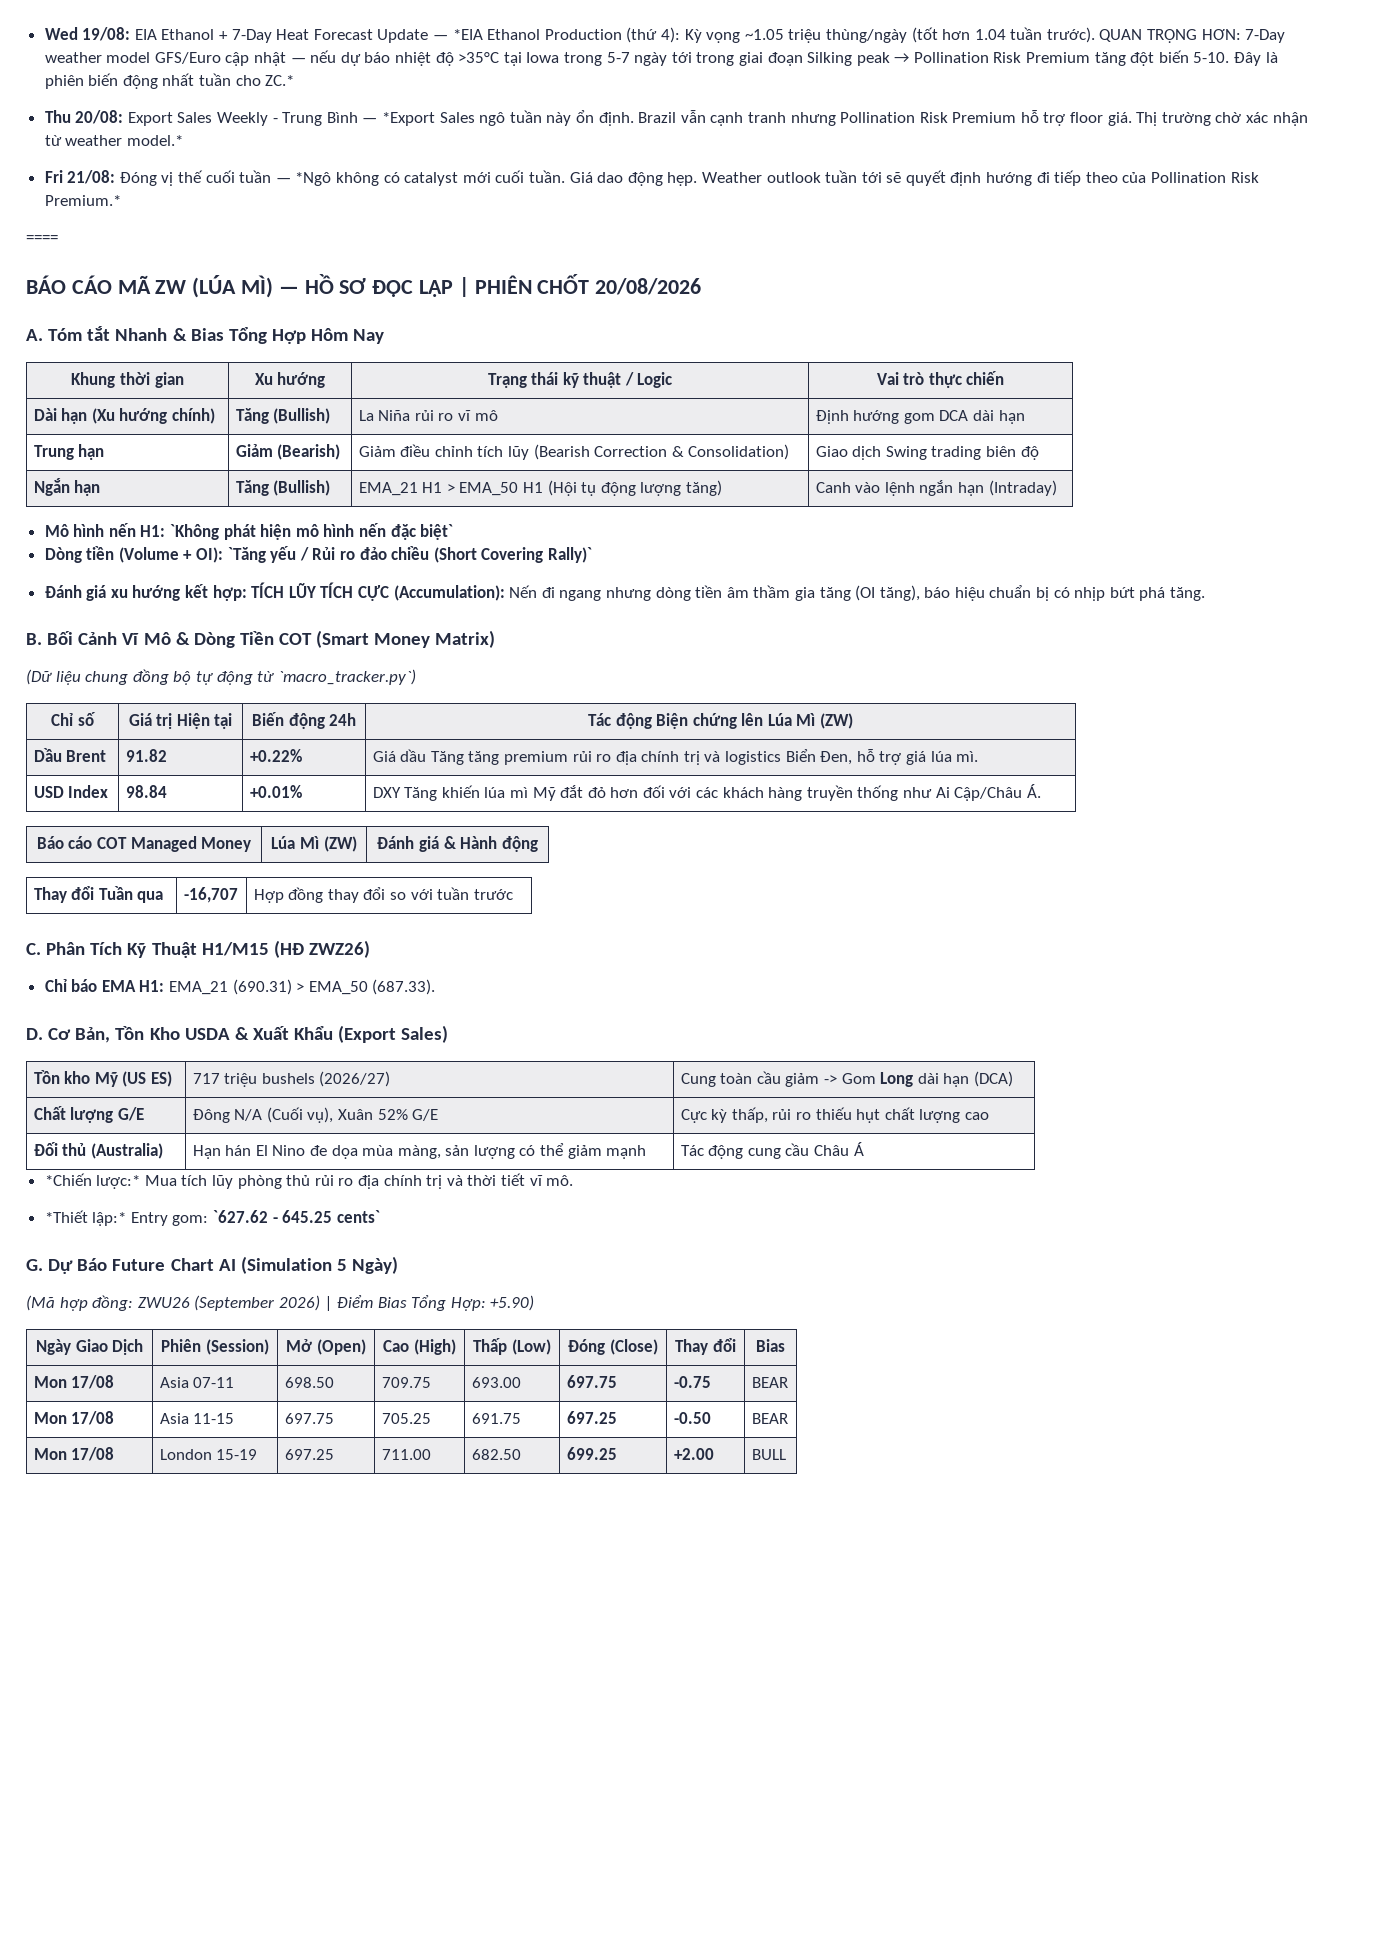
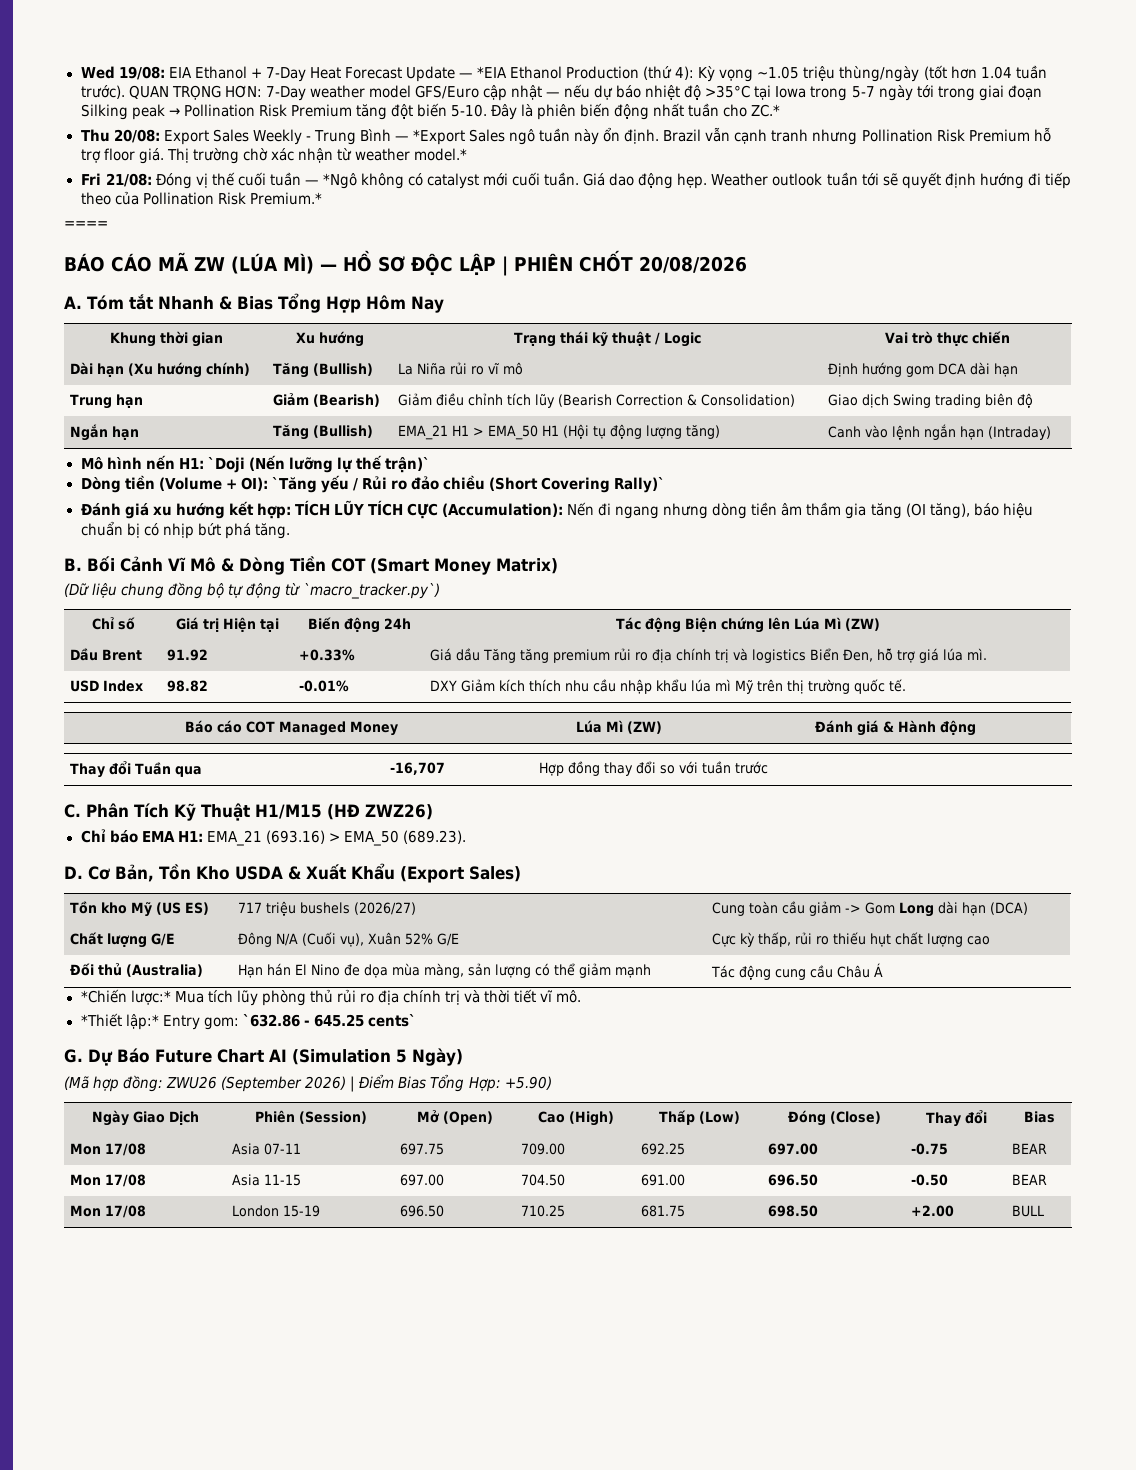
- Mô hình nến H1: `Không phát hiện mô hình nến đặc biệt`
+ Mô hình nến H1: `Doji (Nến lưỡng lự thế trận)`
- Dầu Brent | 91.82 | +0.22% | Giá dầu Tăng tăng premium rủi ro địa chính trị và logistics Biển Đen, hỗ trợ giá lúa mì.
+ Dầu Brent | 91.92 | +0.33% | Giá dầu Tăng tăng premium rủi ro địa chính trị và logistics Biển Đen, hỗ trợ giá lúa mì.
- USD Index | 98.84 | +0.01% | DXY Tăng khiến lúa mì Mỹ đắt đỏ hơn đối với các khách hàng truyền thống như Ai Cập/Châu Á.
+ USD Index | 98.82 | -0.01% | DXY Giảm kích thích nhu cầu nhập khẩu lúa mì Mỹ trên thị trường quốc tế.
- Chỉ báo EMA H1: EMA_21 (690.31) > EMA_50 (687.33).
+ Chỉ báo EMA H1: EMA_21 (693.16) > EMA_50 (689.23).
- *Thiết lập:* Entry gom: `627.62 - 645.25 cents`
+ *Thiết lập:* Entry gom: `632.86 - 645.25 cents`
- Mon 17/08 | Asia 07-11 | 698.50 | 709.75 | 693.00 | 697.75 | -0.75 | BEAR
+ Mon 17/08 | Asia 07-11 | 697.75 | 709.00 | 692.25 | 697.00 | -0.75 | BEAR
- Mon 17/08 | Asia 11-15 | 697.75 | 705.25 | 691.75 | 697.25 | -0.50 | BEAR
+ Mon 17/08 | Asia 11-15 | 697.00 | 704.50 | 691.00 | 696.50 | -0.50 | BEAR
- Mon 17/08 | London 15-19 | 697.25 | 711.00 | 682.50 | 699.25 | +2.00 | BULL
+ Mon 17/08 | London 15-19 | 696.50 | 710.25 | 681.75 | 698.50 | +2.00 | BULL

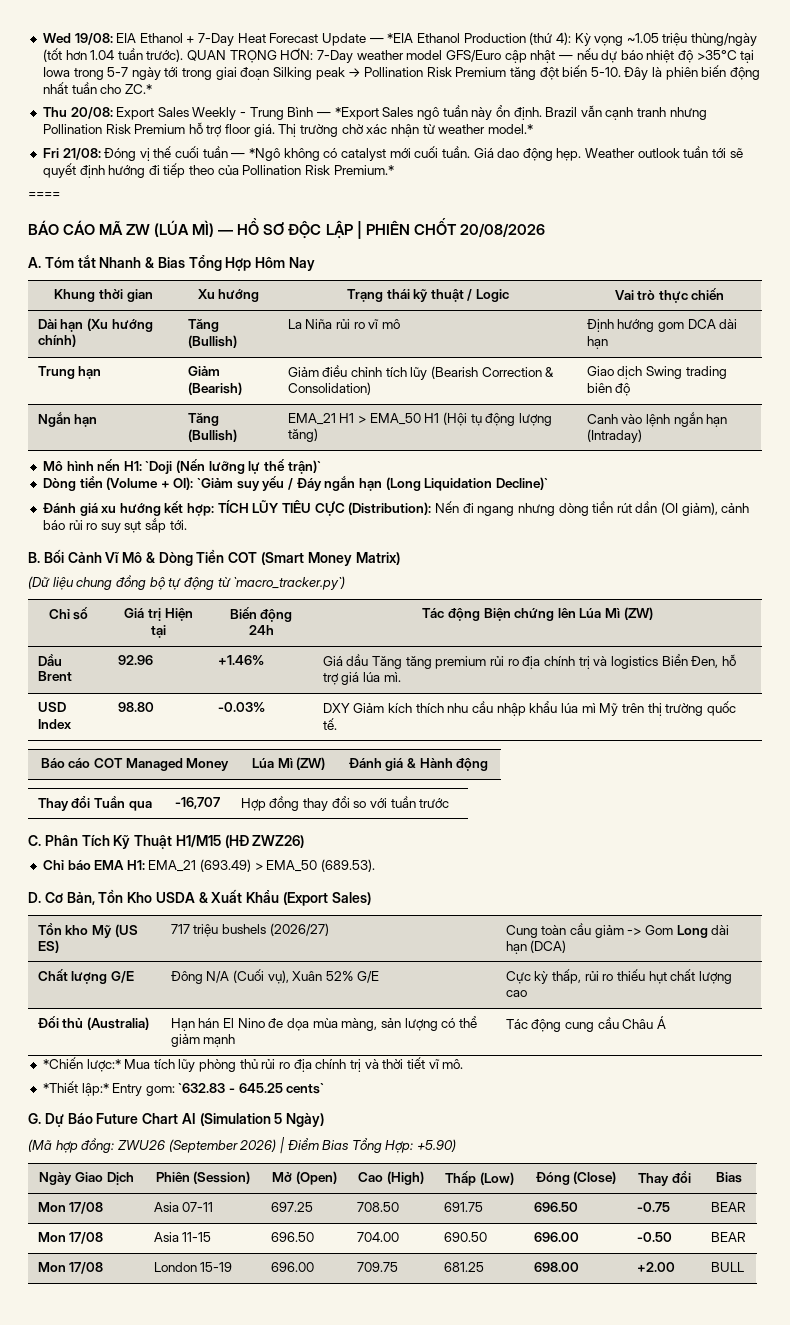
- Dòng tiền (Volume + OI): `Tăng yếu / Rủi ro đảo chiều (Short Covering Rally)`
+ Dòng tiền (Volume + OI): `Giảm suy yếu / Đáy ngắn hạn (Long Liquidation Decline)`
- Đánh giá xu hướng kết hợp: TÍCH LŨY TÍCH CỰC (Accumulation): Nến đi ngang nhưng dòng tiền âm thầm gia tăng (OI tăng), báo hiệu chuẩn bị có nhịp bứt phá tăng.
+ Đánh giá xu hướng kết hợp: TÍCH LŨY TIÊU CỰC (Distribution): Nến đi ngang nhưng dòng tiền rút dần (OI giảm), cảnh báo rủi ro suy sụt sắp tới.
- Dầu Brent | 91.92 | +0.33% | Giá dầu Tăng tăng premium rủi ro địa chính trị và logistics Biển Đen, hỗ trợ giá lúa mì.
+ Dầu Brent | 92.96 | +1.46% | Giá dầu Tăng tăng premium rủi ro địa chính trị và logistics Biển Đen, hỗ trợ giá lúa mì.
- USD Index | 98.82 | -0.01% | DXY Giảm kích thích nhu cầu nhập khẩu lúa mì Mỹ trên thị trường quốc tế.
+ USD Index | 98.80 | -0.03% | DXY Giảm kích thích nhu cầu nhập khẩu lúa mì Mỹ trên thị trường quốc tế.
- Chỉ báo EMA H1: EMA_21 (693.16) > EMA_50 (689.23).
+ Chỉ báo EMA H1: EMA_21 (693.49) > EMA_50 (689.53).
- *Thiết lập:* Entry gom: `632.86 - 645.25 cents`
+ *Thiết lập:* Entry gom: `632.83 - 645.25 cents`
- Mon 17/08 | Asia 07-11 | 697.75 | 709.00 | 692.25 | 697.00 | -0.75 | BEAR
+ Mon 17/08 | Asia 07-11 | 697.25 | 708.50 | 691.75 | 696.50 | -0.75 | BEAR
- Mon 17/08 | Asia 11-15 | 697.00 | 704.50 | 691.00 | 696.50 | -0.50 | BEAR
+ Mon 17/08 | Asia 11-15 | 696.50 | 704.00 | 690.50 | 696.00 | -0.50 | BEAR
- Mon 17/08 | London 15-19 | 696.50 | 710.25 | 681.75 | 698.50 | +2.00 | BULL
+ Mon 17/08 | London 15-19 | 696.00 | 709.75 | 681.25 | 698.00 | +2.00 | BULL

